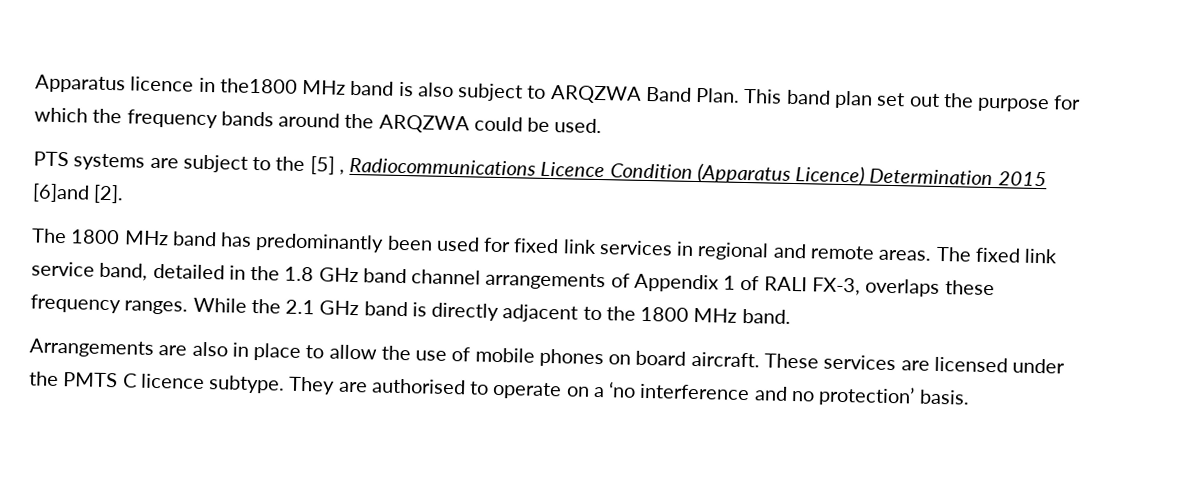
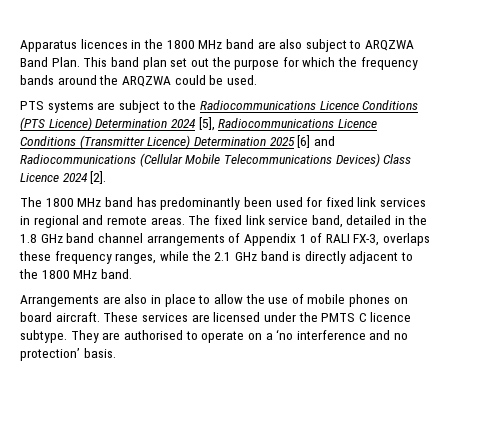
- Apparatus licence in the1800 MHz band is also subject to ARQZWA Band Plan.
+ Apparatus licences in the 1800 MHz band are also subject to ARQZWA Band Plan.
- PTS systems are subject to the [5] , Radiocommunications Licence Condition (Apparatus Licence) Determination 2015 [6]and [2].
+ PTS systems are subject to the Radiocommunications Licence Conditions (PTS Licence) Determination 2024 [5], Radiocommunications Licence Conditions (Transmitter Licence) Determination 2025 [6] and Radiocommunications (Cellular Mobile Telecommunications Devices) Class Licence 2024 [2].
- The fixed link service band, detailed in the 1.8 GHz band channel arrangements of Appendix 1 of RALI FX-3, overlaps these frequency ranges. While the 2.1 GHz band is directly adjacent to the 1800 MHz band.
+ The fixed link service band, detailed in the 1.8 GHz band channel arrangements of Appendix 1 of RALI FX-3, overlaps these frequency ranges, while the 2.1 GHz band is directly adjacent to the 1800 MHz band.

